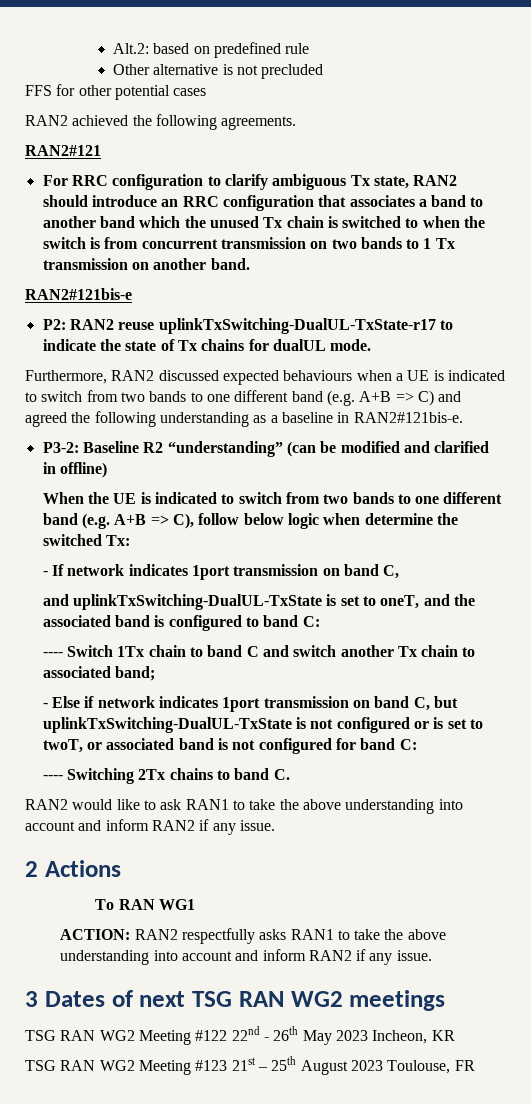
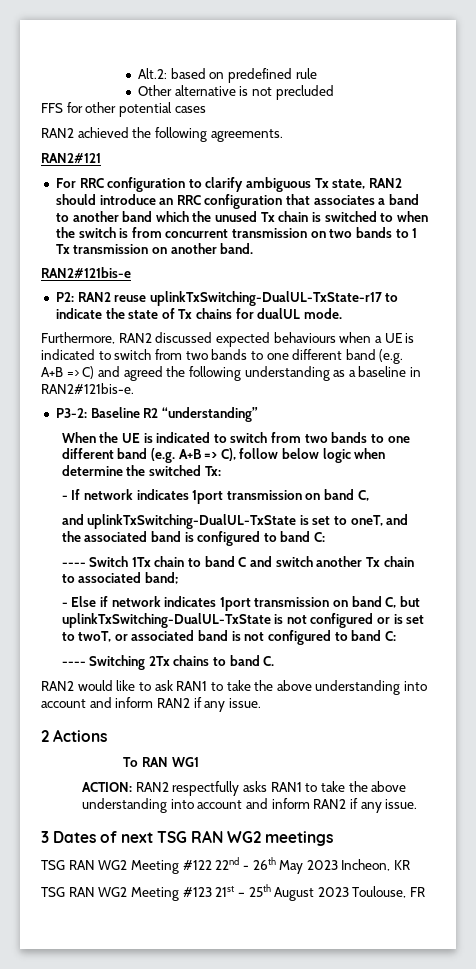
- P3-2: Baseline R2 “understanding” (can be modified and clarified in offline)
+ P3-2: Baseline R2 “understanding”
- - Else if network indicates 1port transmission on band C, but uplinkTxSwitching-DualUL-TxState is not configured or is set to twoT, or associated band is not configured for band C:
+ - Else if network indicates 1port transmission on band C, but uplinkTxSwitching-DualUL-TxState is not configured or is set to twoT, or associated band is not configured to band C:

